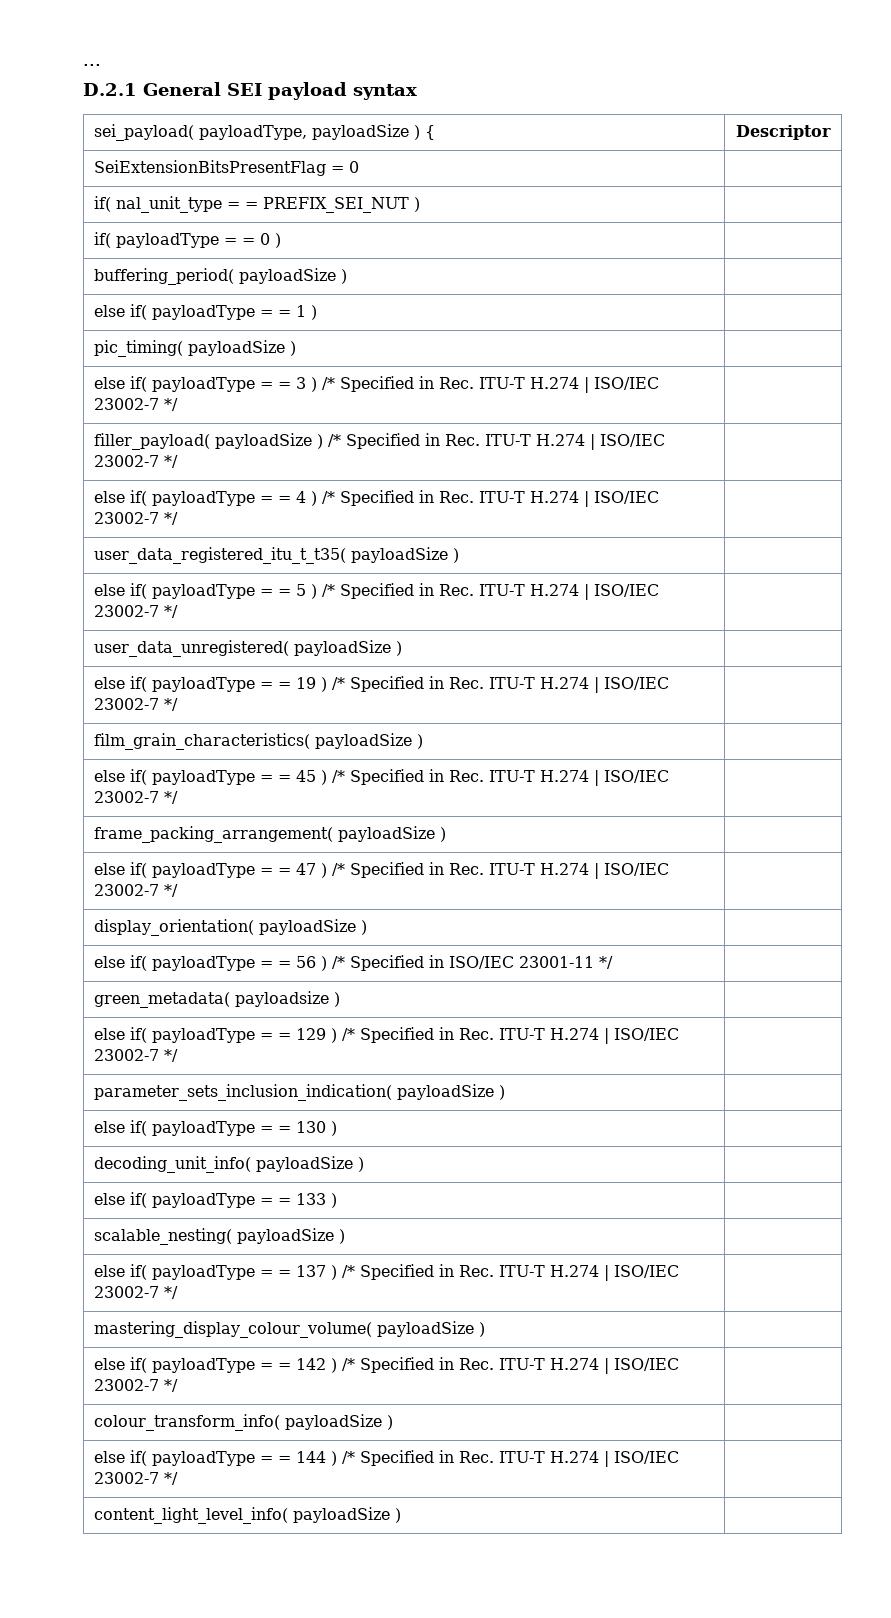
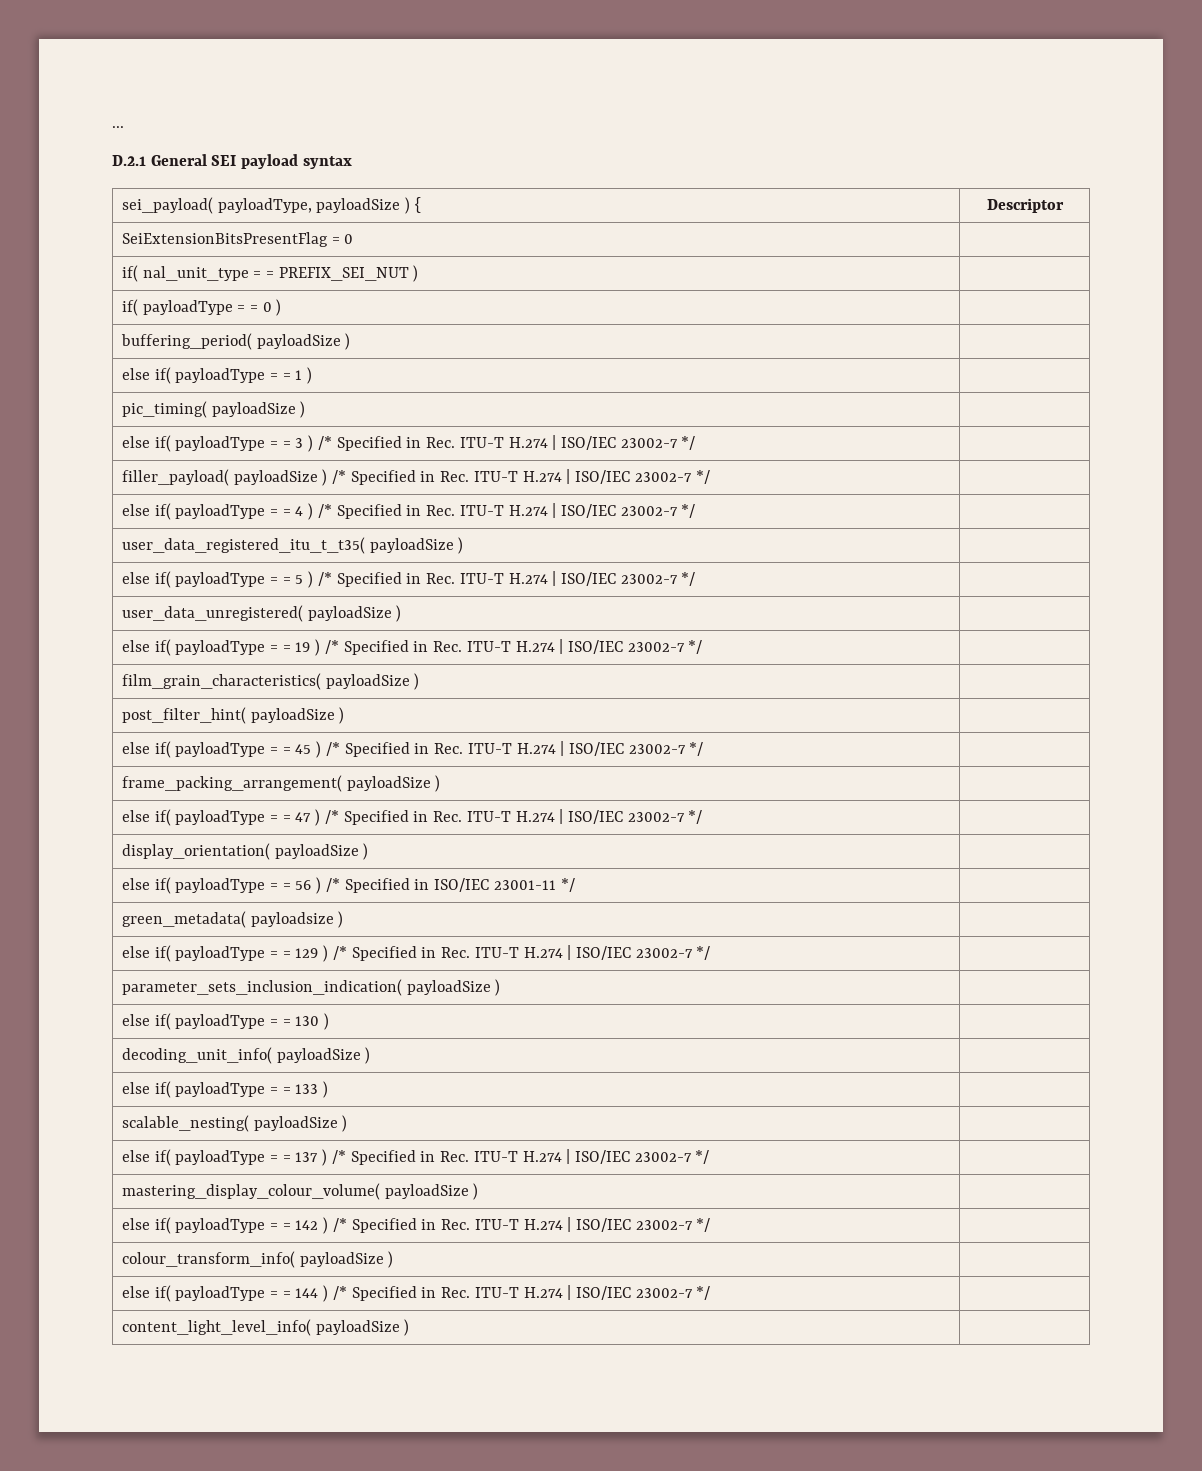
+ post_filter_hint( payloadSize ) |

